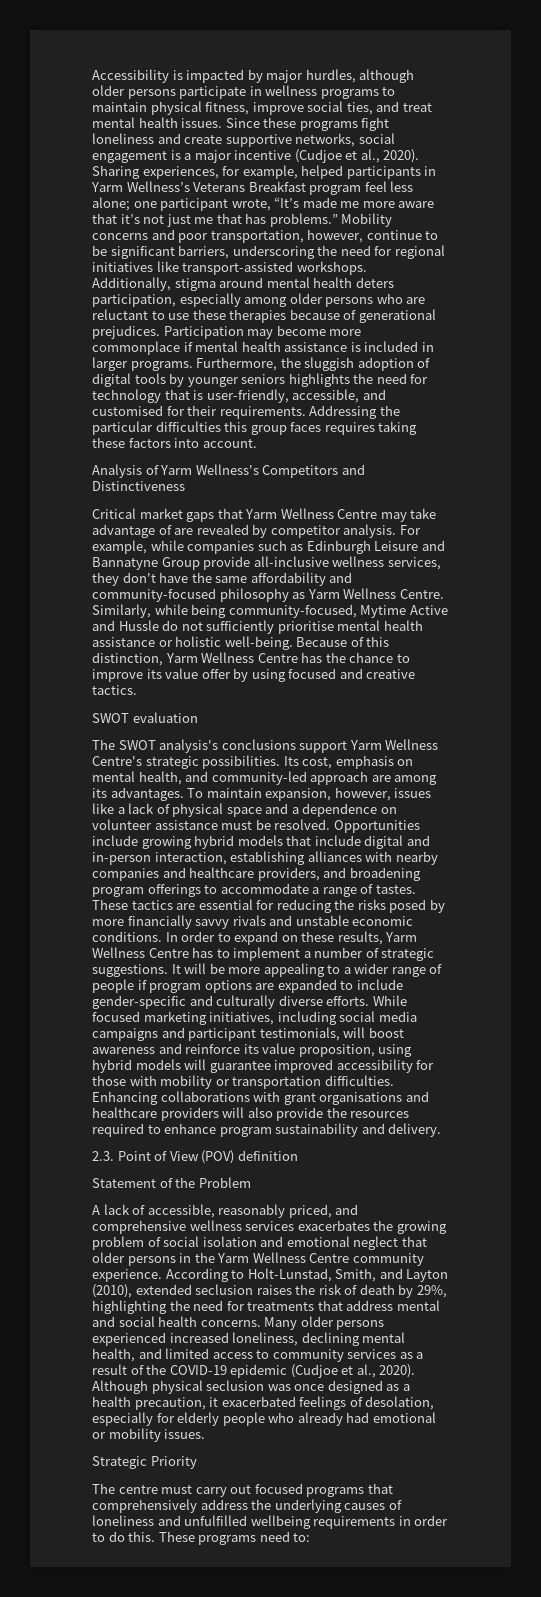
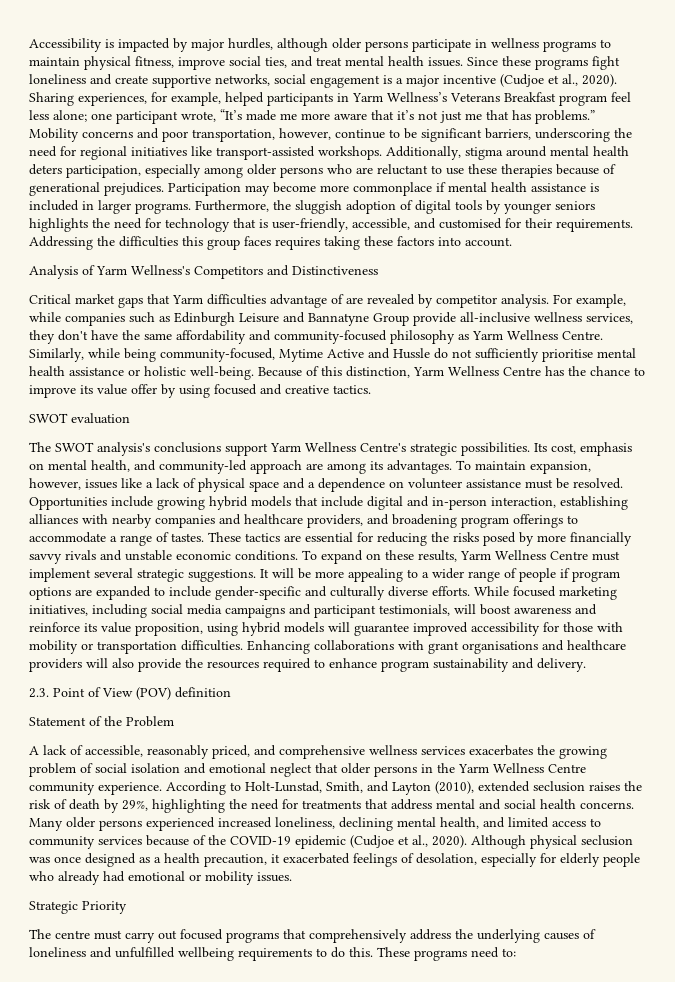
- Addressing the particular difficulties this group faces requires taking these factors into account.
+ Addressing the difficulties this group faces requires taking these factors into account.
- Critical market gaps that Yarm Wellness Centre may take advantage of are revealed by competitor analysis.
+ Critical market gaps that Yarm difficulties advantage of are revealed by competitor analysis.
- In order to expand on these results, Yarm Wellness Centre has to implement a number of strategic suggestions.
+ To expand on these results, Yarm Wellness Centre must implement several strategic suggestions.
- Many older persons experienced increased loneliness, declining mental health, and limited access to community services as a result of the COVID-19 epidemic (Cudjoe et al., 2020).
+ Many older persons experienced increased loneliness, declining mental health, and limited access to community services because of the COVID-19 epidemic (Cudjoe et al., 2020).
- The centre must carry out focused programs that comprehensively address the underlying causes of loneliness and unfulfilled wellbeing requirements in order to do this.
+ The centre must carry out focused programs that comprehensively address the underlying causes of loneliness and unfulfilled wellbeing requirements to do this.

